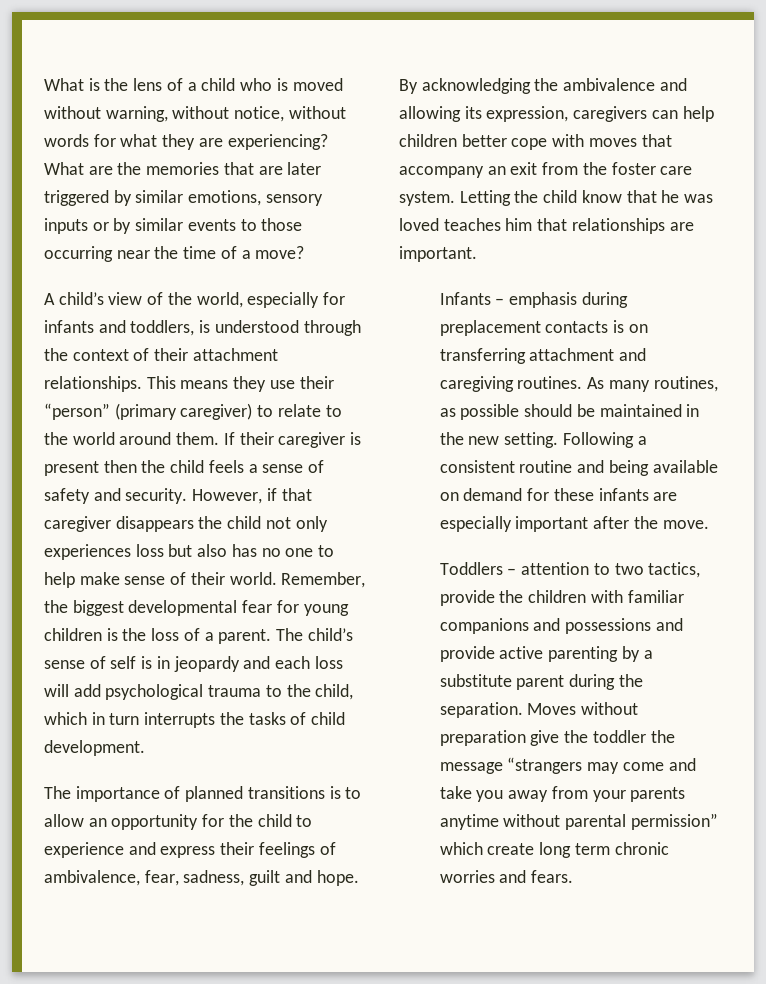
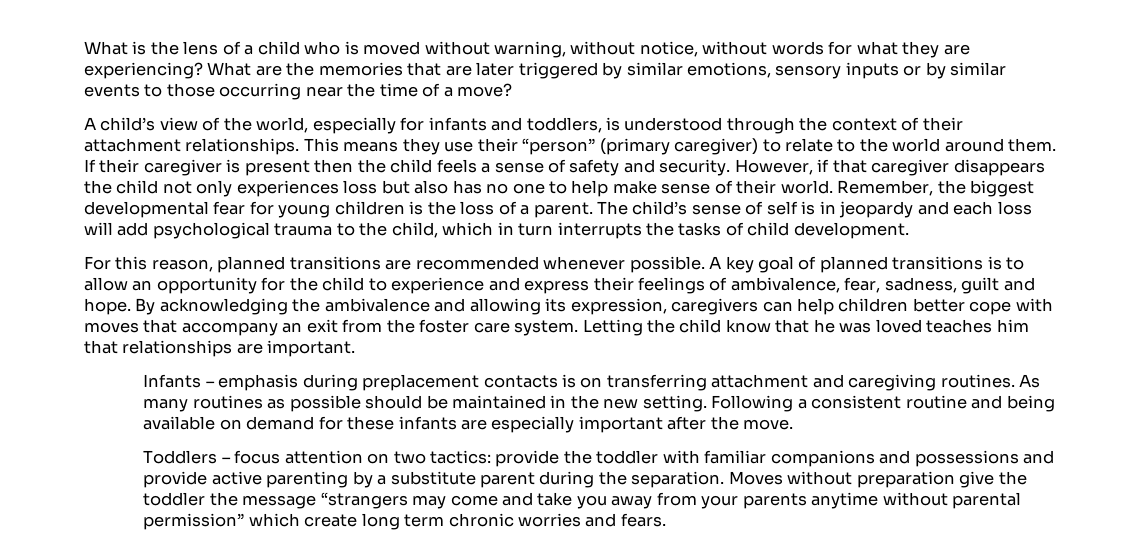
- The importance of planned transitions is to allow an opportunity for the child to experience and express their feelings of ambivalence, fear, sadness, guilt and hope.
+ For this reason, planned transitions are recommended whenever possible. A key goal of planned transitions is to allow an opportunity for the child to experience and express their feelings of ambivalence, fear, sadness, guilt and hope.
- As many routines, as possible should be maintained in the new setting.
+ As many routines as possible should be maintained in the new setting.
- Toddlers – attention to two tactics, provide the children with familiar companions and possessions and provide active parenting by a substitute parent during the separation.
+ Toddlers – focus attention on two tactics: provide the toddler with familiar companions and possessions and provide active parenting by a substitute parent during the separation.

